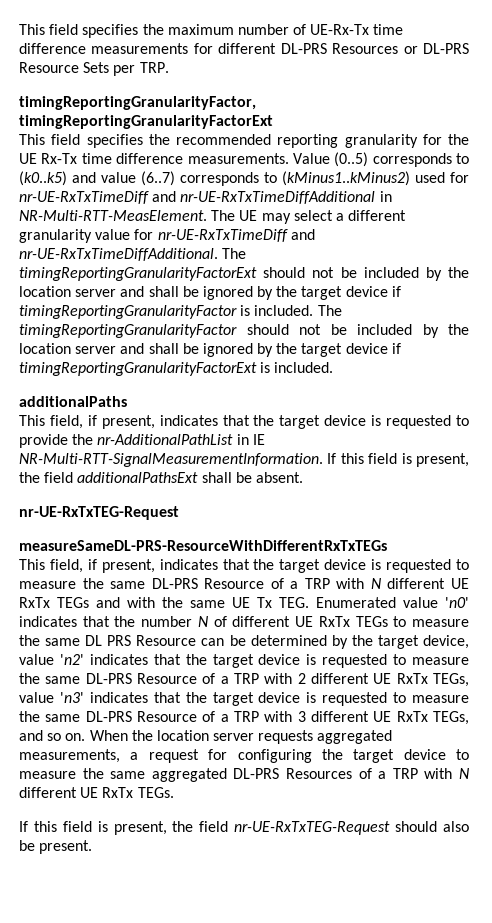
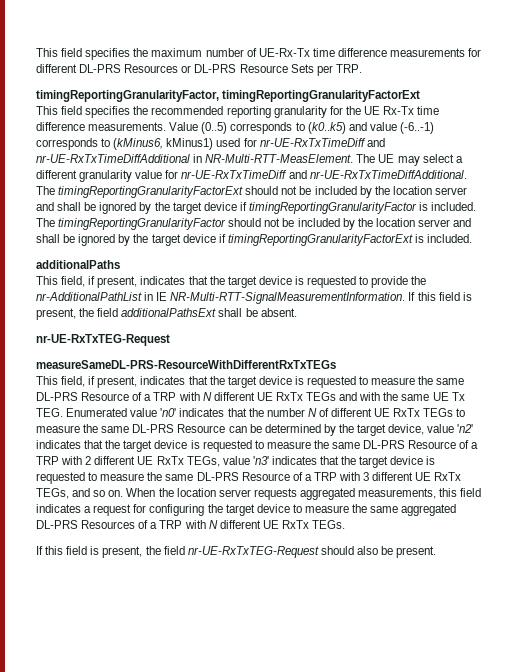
- Value (0..5) corresponds to (k0..k5) and value (6..7) corresponds to (kMinus1..kMinus2) used for nr-UE-RxTxTimeDiff and nr-UE-RxTxTimeDiffAdditional in NR-Multi-RTT-MeasElement.
+ Value (0..5) corresponds to (k0..k5) and value (-6..-1) corresponds to (kMinus6, kMinus1) used for nr-UE-RxTxTimeDiff and nr-UE-RxTxTimeDiffAdditional in NR-Multi-RTT-MeasElement.
- This field, if present, indicates that the target device is requested to measure the same DL-PRS Resource of a TRP with N different UE RxTx TEGs and with the same UE Tx TEG. Enumerated value 'n0' indicates that the number N of different UE RxTx TEGs to measure the same DL PRS Resource can be determined by the target device, value 'n2' indicates that the target device is requested to measure the same DL-PRS Resource of a TRP with 2 different UE RxTx TEGs, value 'n3' indicates that the target device is requested to measure the same DL-PRS Resource of a TRP with 3 different UE RxTx TEGs, and so on.
+ This field, if present, indicates that the target device is requested to measure the same DL-PRS Resource of a TRP with N different UE RxTx TEGs and with the same UE Tx TEG. Enumerated value 'n0' indicates that the number N of different UE RxTx TEGs to measure the same DL-PRS Resource can be determined by the target device, value 'n2' indicates that the target device is requested to measure the same DL-PRS Resource of a TRP with 2 different UE RxTx TEGs, value 'n3' indicates that the target device is requested to measure the same DL-PRS Resource of a TRP with 3 different UE RxTx TEGs, and so on.
- When the location server requests aggregated measurements, a request for configuring the target device to measure the same aggregated DL-PRS Resources of a TRP with N different UE RxTx TEGs.
+ When the location server requests aggregated measurements, this field indicates a request for configuring the target device to measure the same aggregated DL-PRS Resources of a TRP with N different UE RxTx TEGs.

